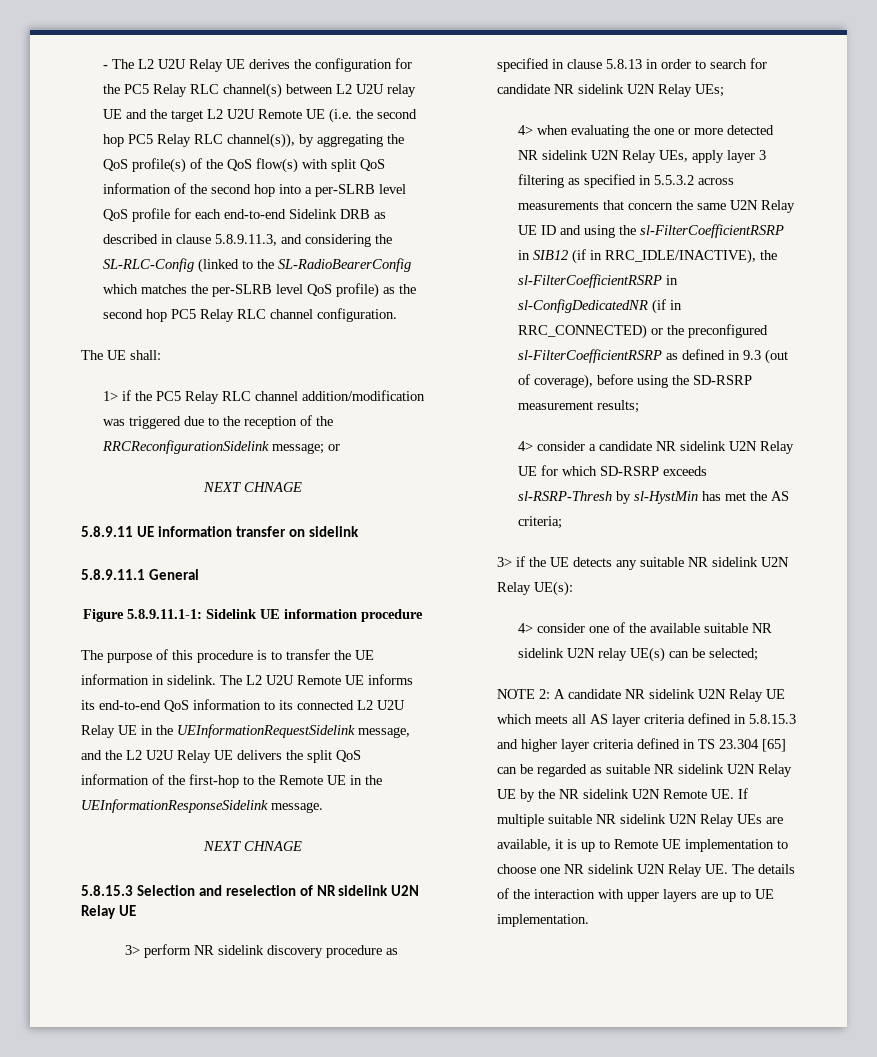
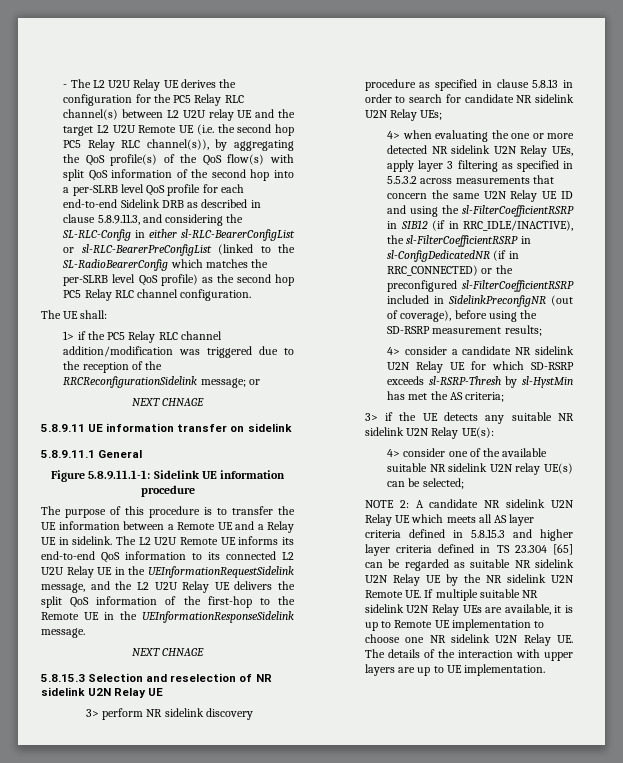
- - The L2 U2U Relay UE derives the configuration for the PC5 Relay RLC channel(s) between L2 U2U relay UE and the target L2 U2U Remote UE (i.e. the second hop PC5 Relay RLC channel(s)), by aggregating the QoS profile(s) of the QoS flow(s) with split QoS information of the second hop into a per-SLRB level QoS profile for each end-to-end Sidelink DRB as described in clause 5.8.9.11.3, and considering the SL-RLC-Config (linked to the SL-RadioBearerConfig which matches the per-SLRB level QoS profile) as the second hop PC5 Relay RLC channel configuration.
+ - The L2 U2U Relay UE derives the configuration for the PC5 Relay RLC channel(s) between L2 U2U relay UE and the target L2 U2U Remote UE (i.e. the second hop PC5 Relay RLC channel(s)), by aggregating the QoS profile(s) of the QoS flow(s) with split QoS information of the second hop into a per-SLRB level QoS profile for each end-to-end Sidelink DRB as described in clause 5.8.9.11.3, and considering the SL-RLC-Config in either sl-RLC-BearerConfigList or sl-RLC-BearerPreConfigList (linked to the SL-RadioBearerConfig which matches the per-SLRB level QoS profile) as the second hop PC5 Relay RLC channel configuration.
- The purpose of this procedure is to transfer the UE information in sidelink.
+ The purpose of this procedure is to transfer the UE information between a Remote UE and a Relay UE in sidelink.
- 4> when evaluating the one or more detected NR sidelink U2N Relay UEs, apply layer 3 filtering as specified in 5.5.3.2 across measurements that concern the same U2N Relay UE ID and using the sl-FilterCoefficientRSRP in SIB12 (if in RRC_IDLE/INACTIVE), the sl-FilterCoefficientRSRP in sl-ConfigDedicatedNR (if in RRC_CONNECTED) or the preconfigured sl-FilterCoefficientRSRP as defined in 9.3 (out of coverage), before using the SD-RSRP measurement results;
+ 4> when evaluating the one or more detected NR sidelink U2N Relay UEs, apply layer 3 filtering as specified in 5.5.3.2 across measurements that concern the same U2N Relay UE ID and using the sl-FilterCoefficientRSRP in SIB12 (if in RRC_IDLE/INACTIVE), the sl-FilterCoefficientRSRP in sl-ConfigDedicatedNR (if in RRC_CONNECTED) or the preconfigured sl-FilterCoefficientRSRP included in SidelinkPreconfigNR (out of coverage), before using the SD-RSRP measurement results;

